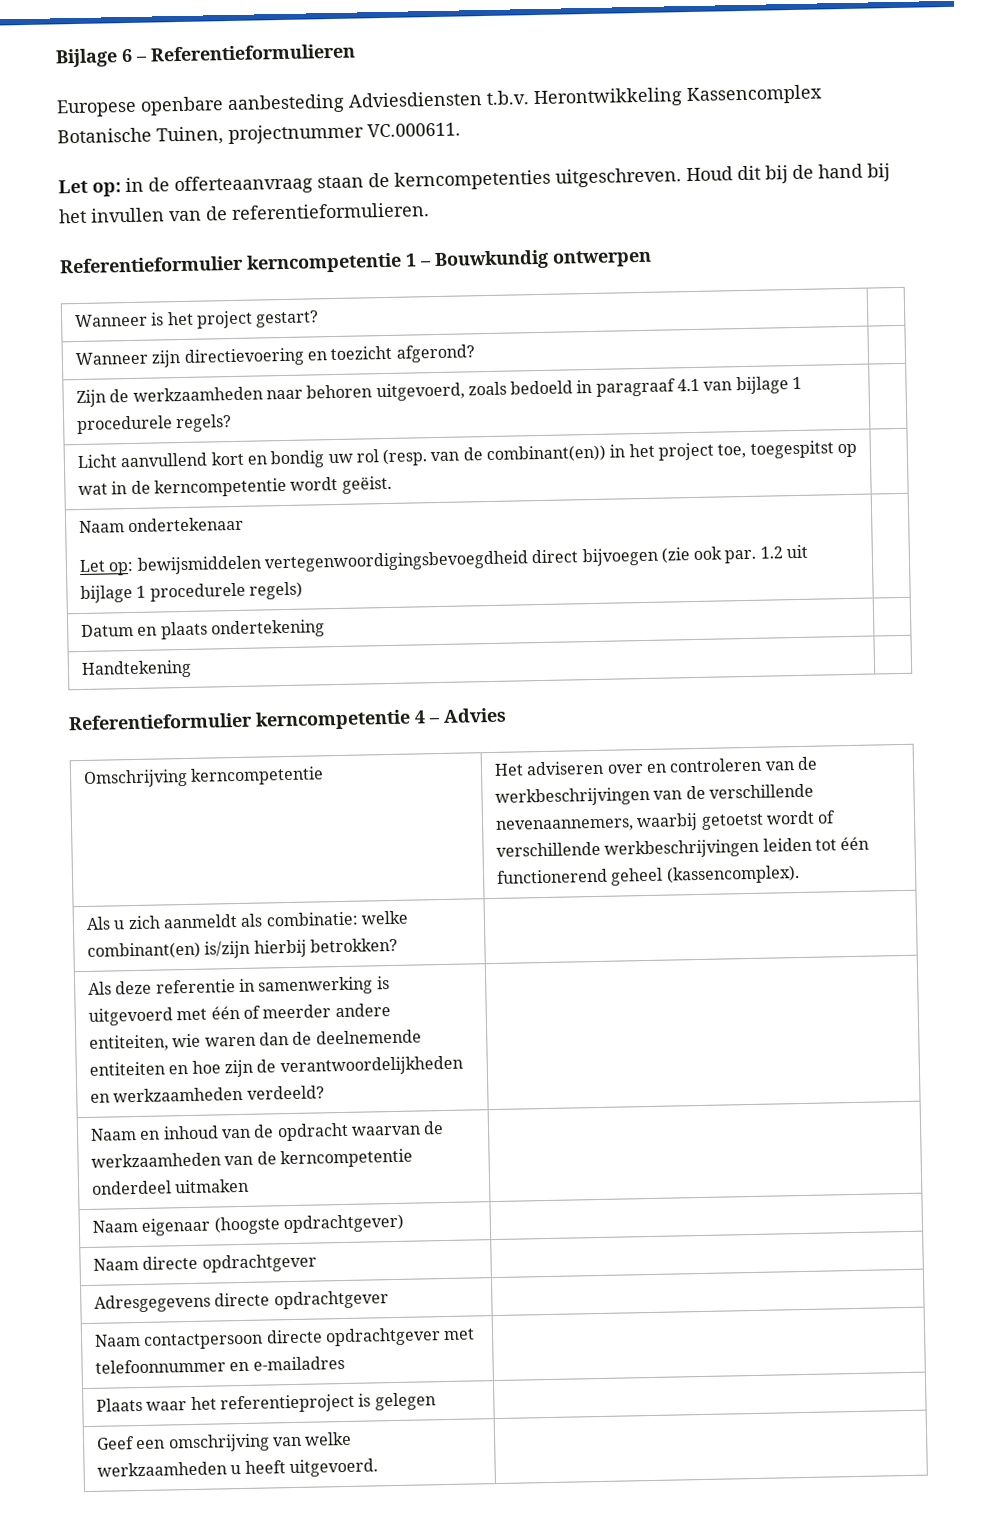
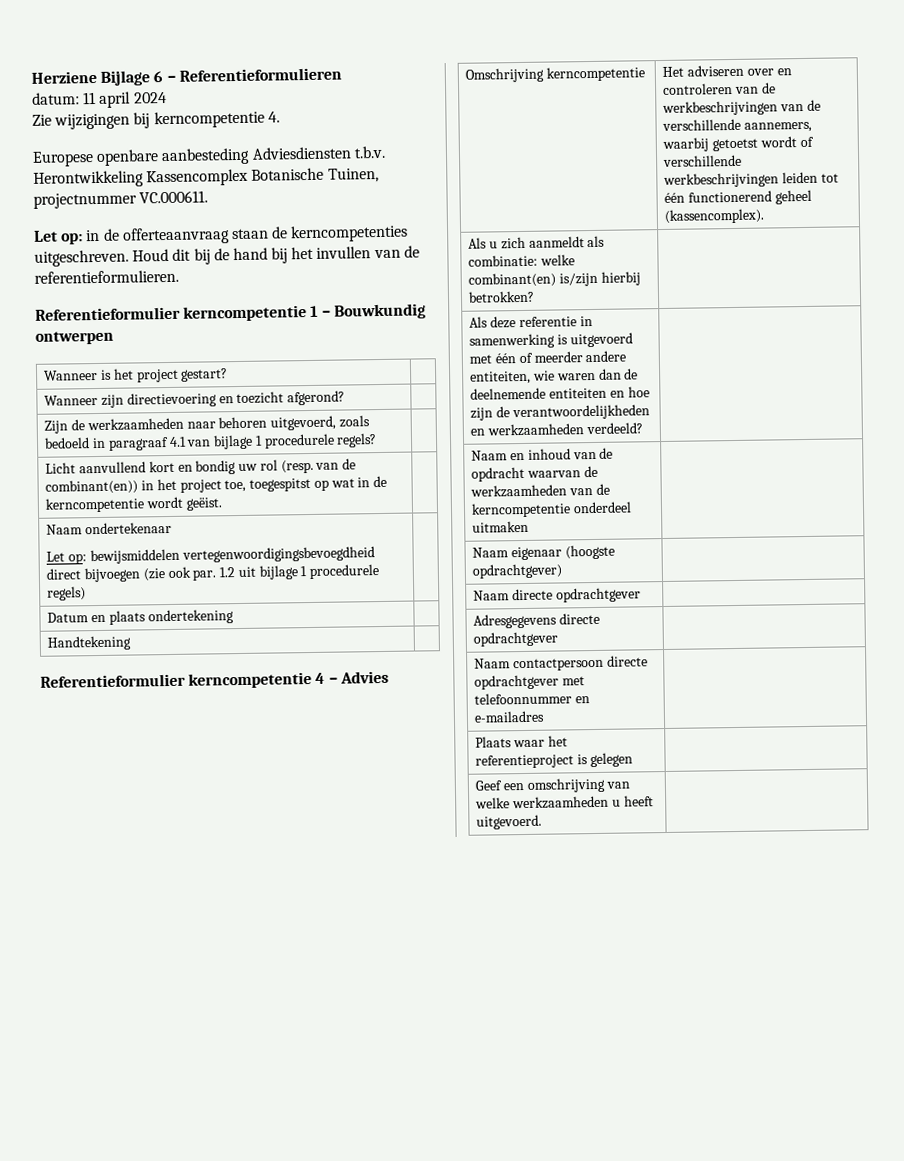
- Bijlage 6 – Referentieformulieren
+ Herziene Bijlage 6 – Referentieformulieren
+ datum: 11 april 2024
+ Zie wijzigingen bij kerncompetentie 4.
- Omschrijving kerncompetentie | Het adviseren over en controleren van de werkbeschrijvingen van de verschillende nevenaannemers, waarbij getoetst wordt of verschillende werkbeschrijvingen leiden tot één functionerend geheel (kassencomplex).
+ Omschrijving kerncompetentie | Het adviseren over en controleren van de werkbeschrijvingen van de verschillende aannemers, waarbij getoetst wordt of verschillende werkbeschrijvingen leiden tot één functionerend geheel (kassencomplex).

